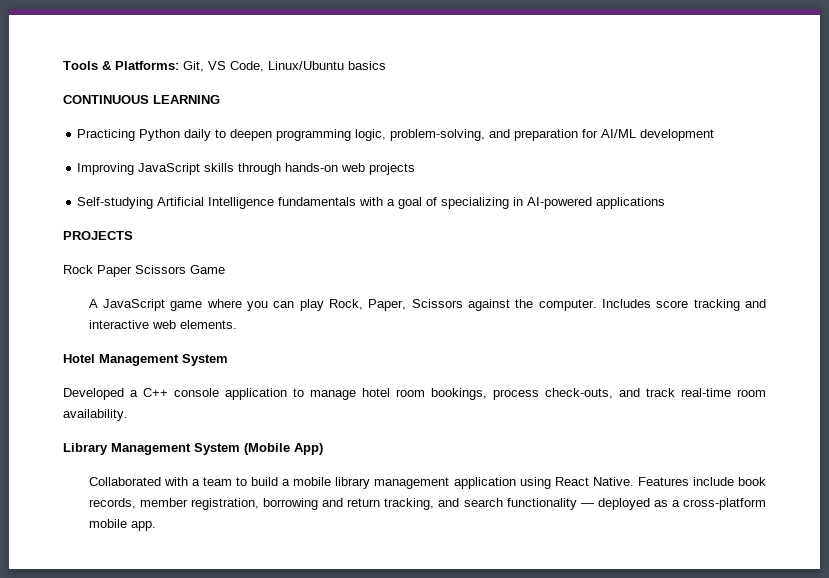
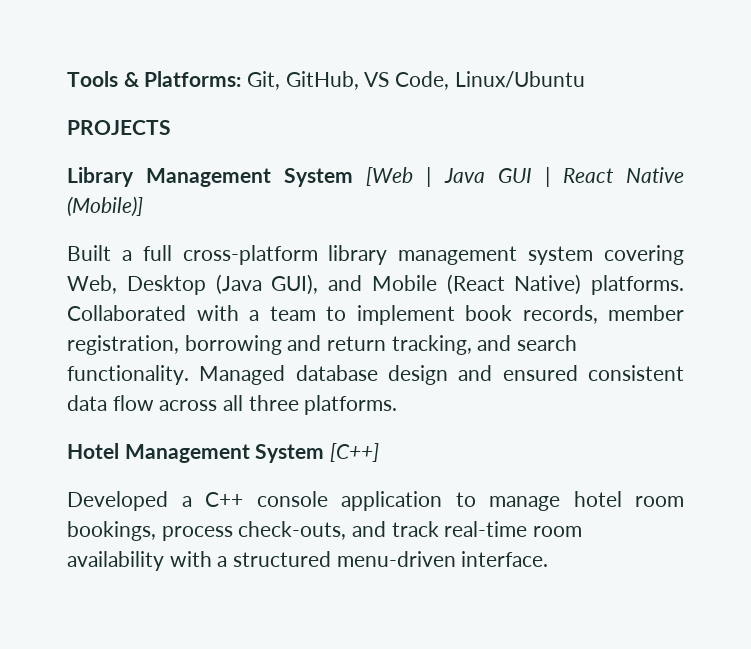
- Tools & Platforms: Git, VS Code, Linux/Ubuntu basics
- CONTINUOUS LEARNING
- Practicing Python daily to deepen programming logic, problem-solving, and preparation for AI/ML development
- Improving JavaScript skills through hands-on web projects
- Self-studying Artificial Intelligence fundamentals with a goal of specializing in AI-powered applications
+ Tools & Platforms: Git, GitHub, VS Code, Linux/Ubuntu
  PROJECTS
- Rock Paper Scissors Game
- A JavaScript game where you can play Rock, Paper, Scissors against the computer. Includes score tracking and interactive web elements.
+ Library Management System [Web | Java GUI | React Native (Mobile)]
+ Built a full cross-platform library management system covering Web, Desktop (Java GUI), and Mobile (React Native) platforms. Collaborated with a team to implement book records, member registration, borrowing and return tracking, and search functionality. Managed database design and ensured consistent data flow across all three platforms.
- Hotel Management System
+ Hotel Management System [C++]
- Developed a C++ console application to manage hotel room bookings, process check-outs, and track real-time room availability.
- Library Management System (Mobile App)
- Collaborated with a team to build a mobile library management application using React Native. Features include book records, member registration, borrowing and return tracking, and search functionality — deployed as a cross-platform mobile app.
+ Developed a C++ console application to manage hotel room bookings, process check-outs, and track real-time room availability with a structured menu-driven interface.

